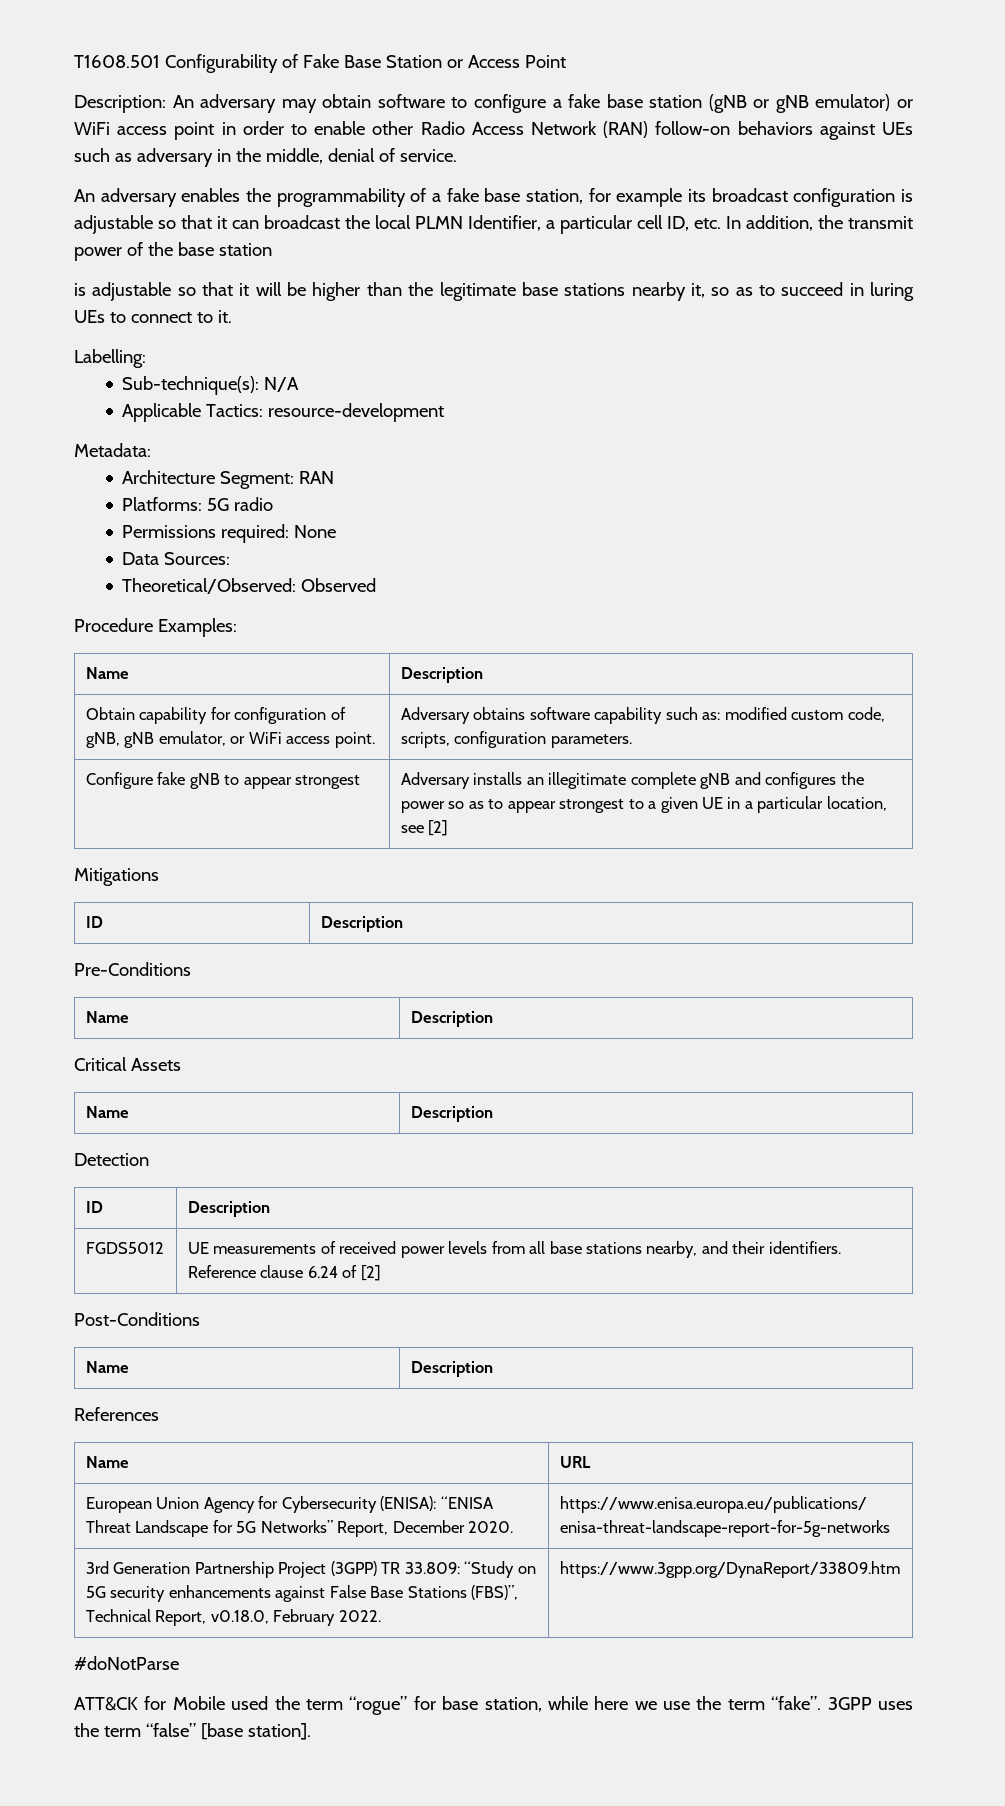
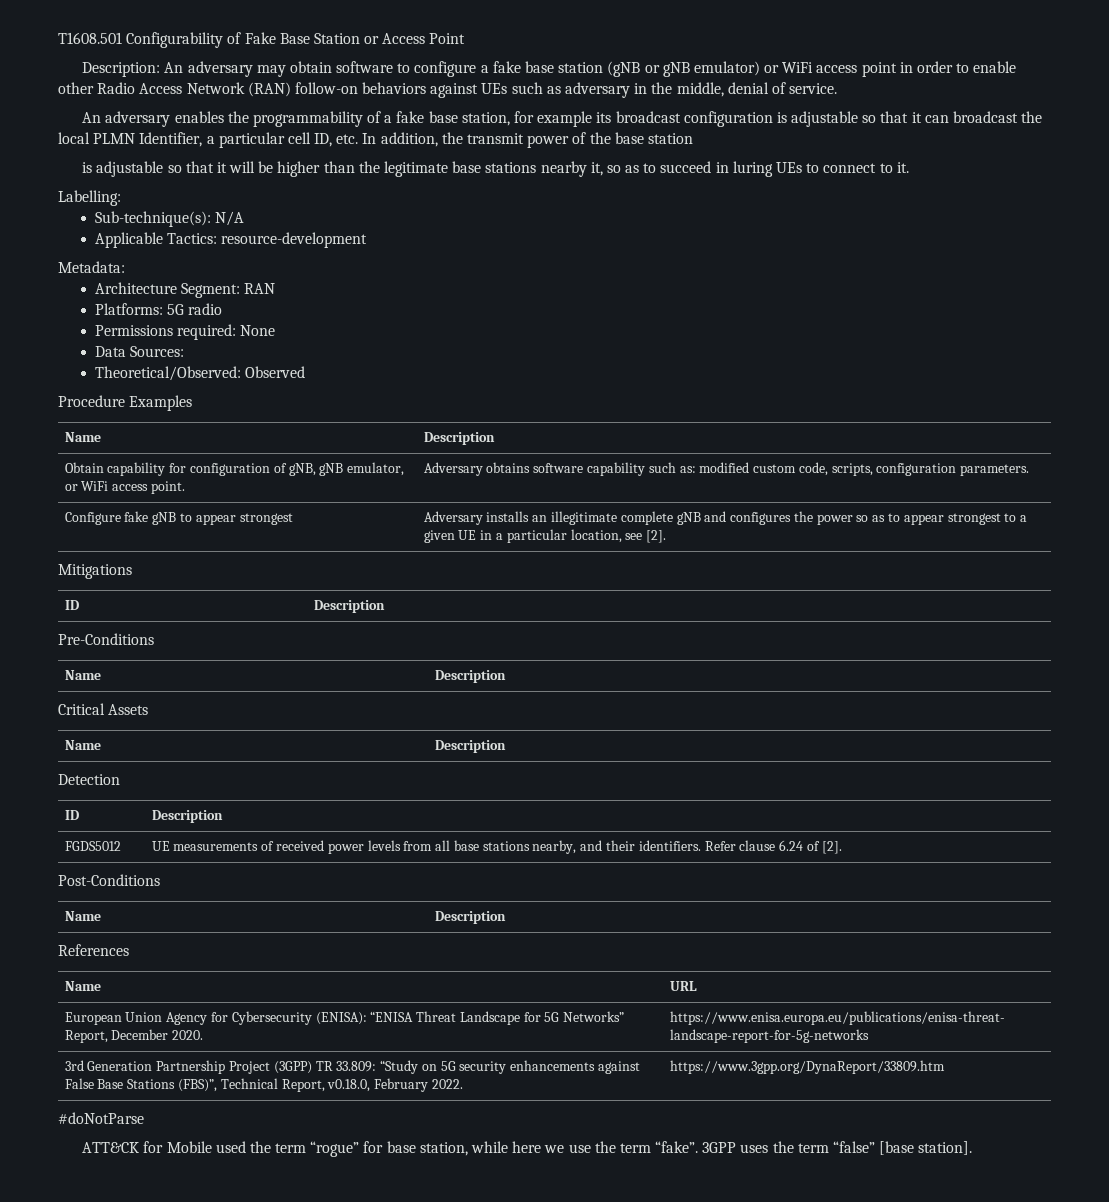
- Procedure Examples:
+ Procedure Examples
- Configure fake gNB to appear strongest | Adversary installs an illegitimate complete gNB and configures the power so as to appear strongest to a given UE in a particular location, see [2]
+ Configure fake gNB to appear strongest | Adversary installs an illegitimate complete gNB and configures the power so as to appear strongest to a given UE in a particular location, see [2].
- FGDS5012 | UE measurements of received power levels from all base stations nearby, and their identifiers. Reference clause 6.24 of [2]
+ FGDS5012 | UE measurements of received power levels from all base stations nearby, and their identifiers. Refer clause 6.24 of [2].

